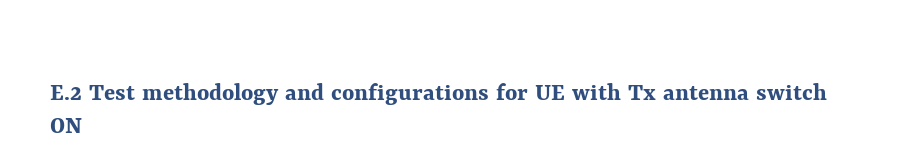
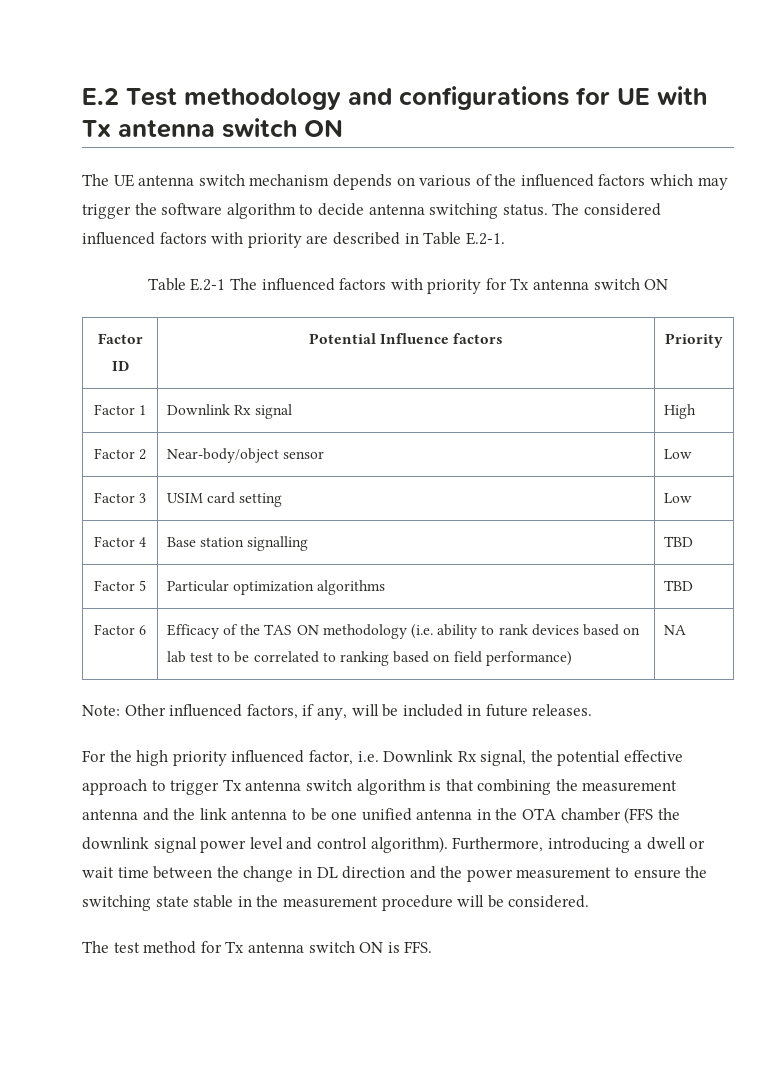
+ The UE antenna switch mechanism depends on various of the influenced factors which may trigger the software algorithm to decide antenna switching status. The considered influenced factors with priority are described in Table E.2-1.
+ Table E.2-1 The influenced factors with priority for Tx antenna switch ON
+ Factor ID | Potential Influence factors | Priority
+ Factor 1 | Downlink Rx signal | High
+ Factor 2 | Near-body/object sensor | Low
+ Factor 3 | USIM card setting | Low
+ Factor 4 | Base station signalling | TBD
+ Factor 5 | Particular optimization algorithms | TBD
+ Factor 6 | Efficacy of the TAS ON methodology (i.e. ability to rank devices based on lab test to be correlated to ranking based on field performance) | NA
+ Note: Other influenced factors, if any, will be included in future releases.
+ For the high priority influenced factor, i.e. Downlink Rx signal, the potential effective approach to trigger Tx antenna switch algorithm is that combining the measurement antenna and the link antenna to be one unified antenna in the OTA chamber (FFS the downlink signal power level and control algorithm). Furthermore, introducing a dwell or wait time between the change in DL direction and the power measurement to ensure the switching state stable in the measurement procedure will be considered.
+ The test method for Tx antenna switch ON is FFS.

